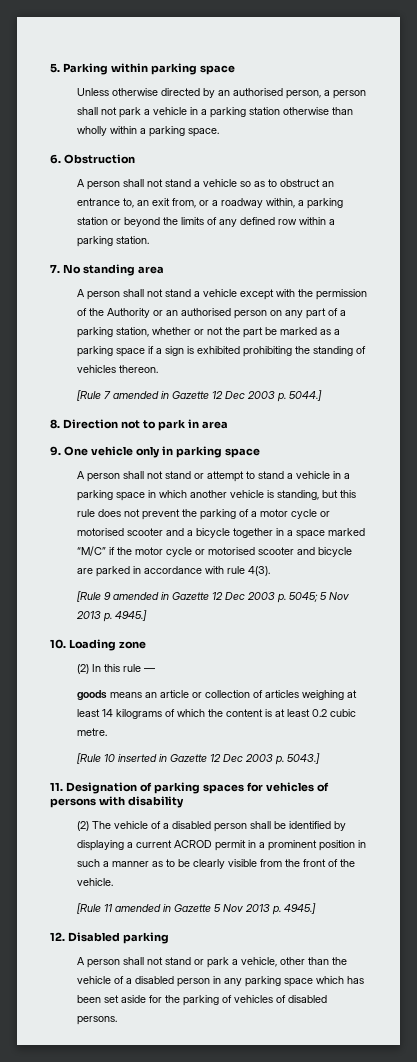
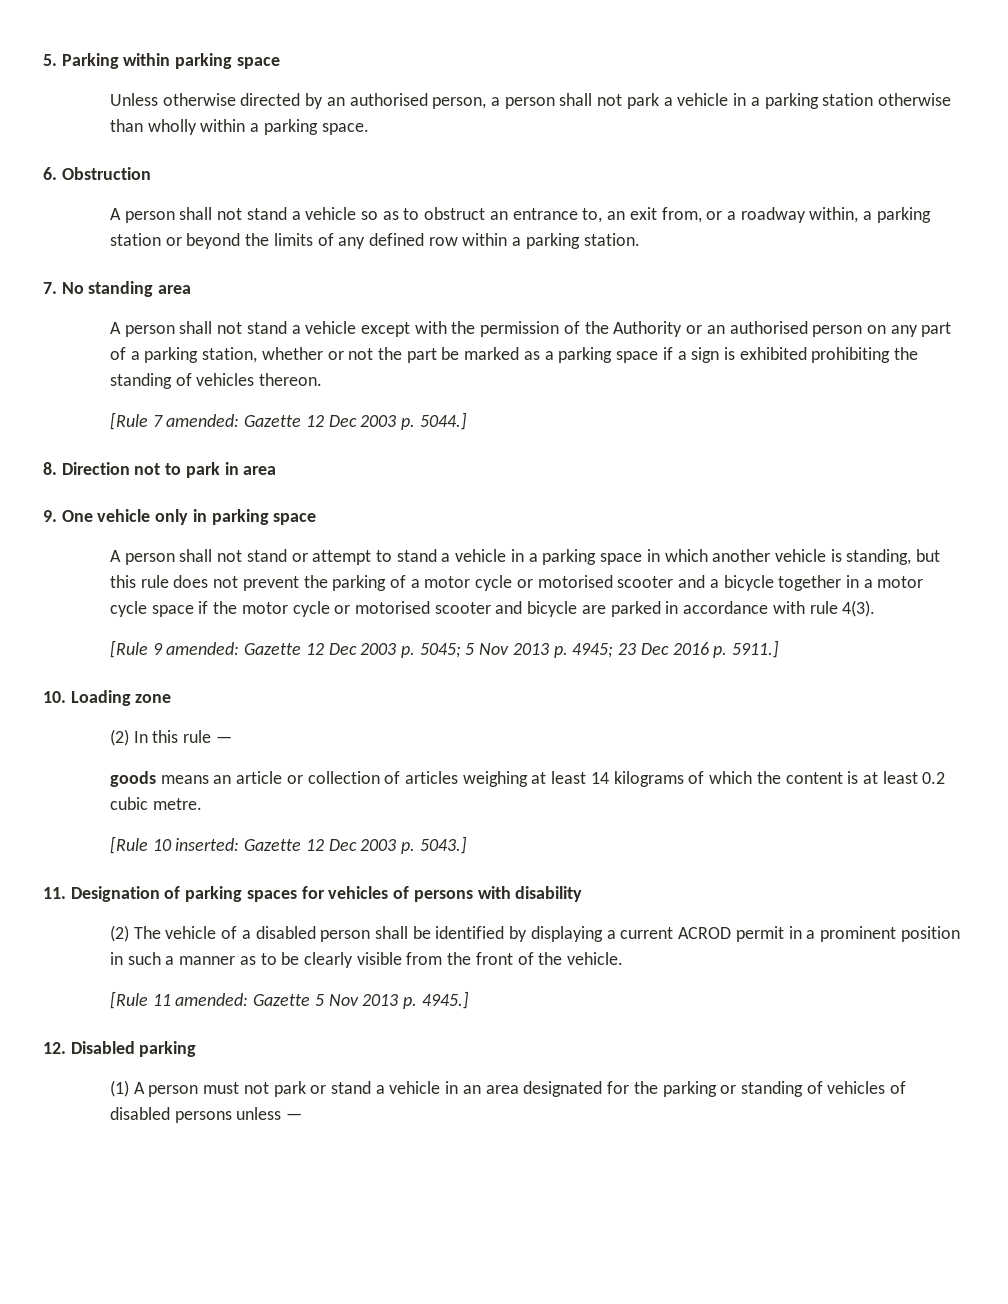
- [Rule 7 amended in Gazette 12 Dec 2003 p. 5044.]
+ [Rule 7 amended: Gazette 12 Dec 2003 p. 5044.]
- A person shall not stand or attempt to stand a vehicle in a parking space in which another vehicle is standing, but this rule does not prevent the parking of a motor cycle or motorised scooter and a bicycle together in a space marked “M/C” if the motor cycle or motorised scooter and bicycle are parked in accordance with rule 4(3).
+ A person shall not stand or attempt to stand a vehicle in a parking space in which another vehicle is standing, but this rule does not prevent the parking of a motor cycle or motorised scooter and a bicycle together in a motor cycle space if the motor cycle or motorised scooter and bicycle are parked in accordance with rule 4(3).
- [Rule 9 amended in Gazette 12 Dec 2003 p. 5045; 5 Nov 2013 p. 4945.]
+ [Rule 9 amended: Gazette 12 Dec 2003 p. 5045; 5 Nov 2013 p. 4945; 23 Dec 2016 p. 5911.]
- [Rule 10 inserted in Gazette 12 Dec 2003 p. 5043.]
+ [Rule 10 inserted: Gazette 12 Dec 2003 p. 5043.]
- [Rule 11 amended in Gazette 5 Nov 2013 p. 4945.]
+ [Rule 11 amended: Gazette 5 Nov 2013 p. 4945.]
- A person shall not stand or park a vehicle, other than the vehicle of a disabled person in any parking space which has been set aside for the parking of vehicles of disabled persons.
+ (1) A person must not park or stand a vehicle in an area designated for the parking or standing of vehicles of disabled persons unless —

